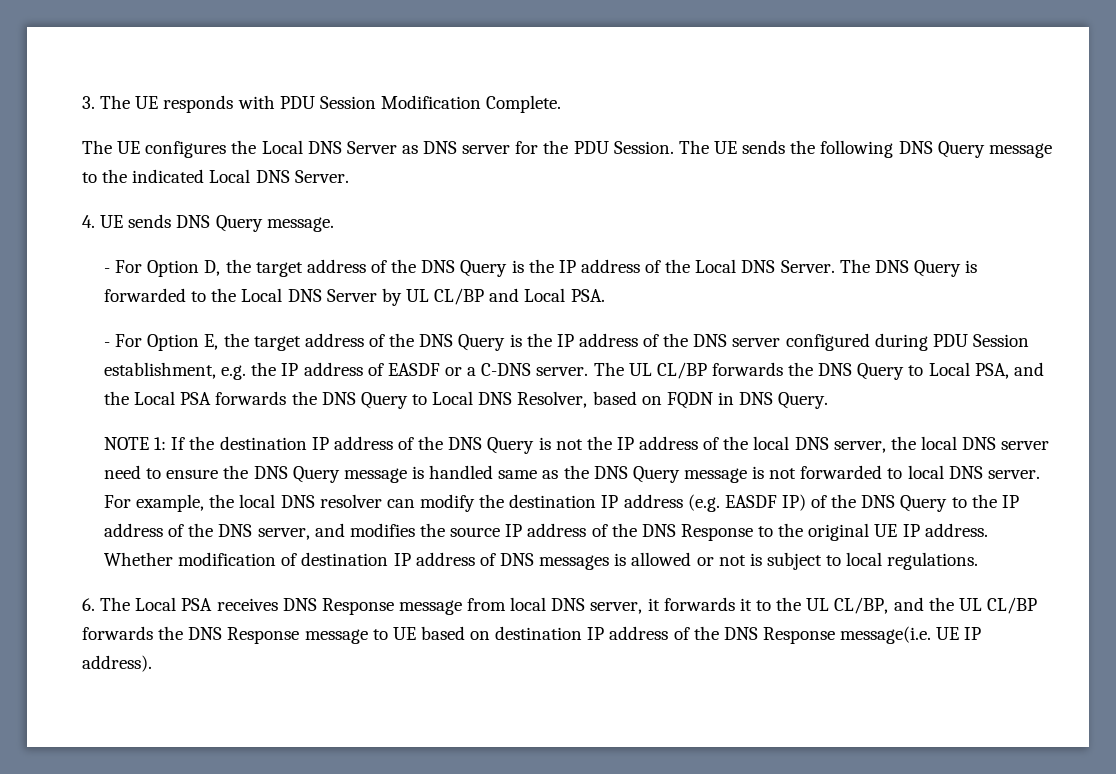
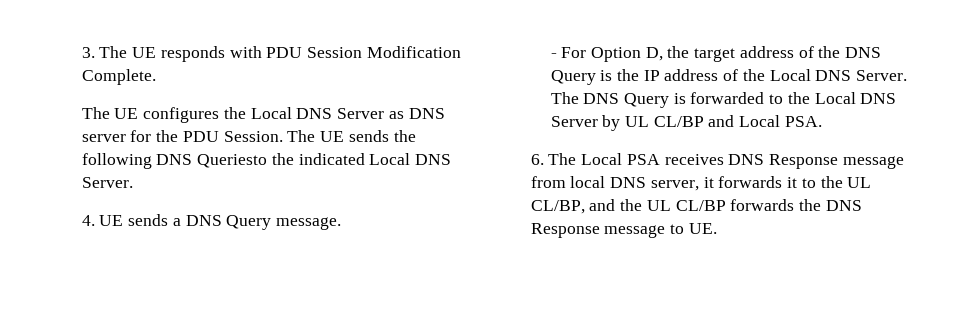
- The UE sends the following DNS Query message to the indicated Local DNS Server.
+ The UE sends the following DNS Queriesto the indicated Local DNS Server.
- 4. UE sends DNS Query message.
+ 4. UE sends a DNS Query message.
- - For Option E, the target address of the DNS Query is the IP address of the DNS server configured during PDU Session establishment, e.g. the IP address of EASDF or a C-DNS server. The UL CL/BP forwards the DNS Query to Local PSA, and the Local PSA forwards the DNS Query to Local DNS Resolver, based on FQDN in DNS Query.
- NOTE 1: If the destination IP address of the DNS Query is not the IP address of the local DNS server, the local DNS server need to ensure the DNS Query message is handled same as the DNS Query message is not forwarded to local DNS server. For example, the local DNS resolver can modify the destination IP address (e.g. EASDF IP) of the DNS Query to the IP address of the DNS server, and modifies the source IP address of the DNS Response to the original UE IP address. Whether modification of destination IP address of DNS messages is allowed or not is subject to local regulations.
- 6. The Local PSA receives DNS Response message from local DNS server, it forwards it to the UL CL/BP, and the UL CL/BP forwards the DNS Response message to UE based on destination IP address of the DNS Response message(i.e. UE IP address).
+ 6. The Local PSA receives DNS Response message from local DNS server, it forwards it to the UL CL/BP, and the UL CL/BP forwards the DNS Response message to UE.

